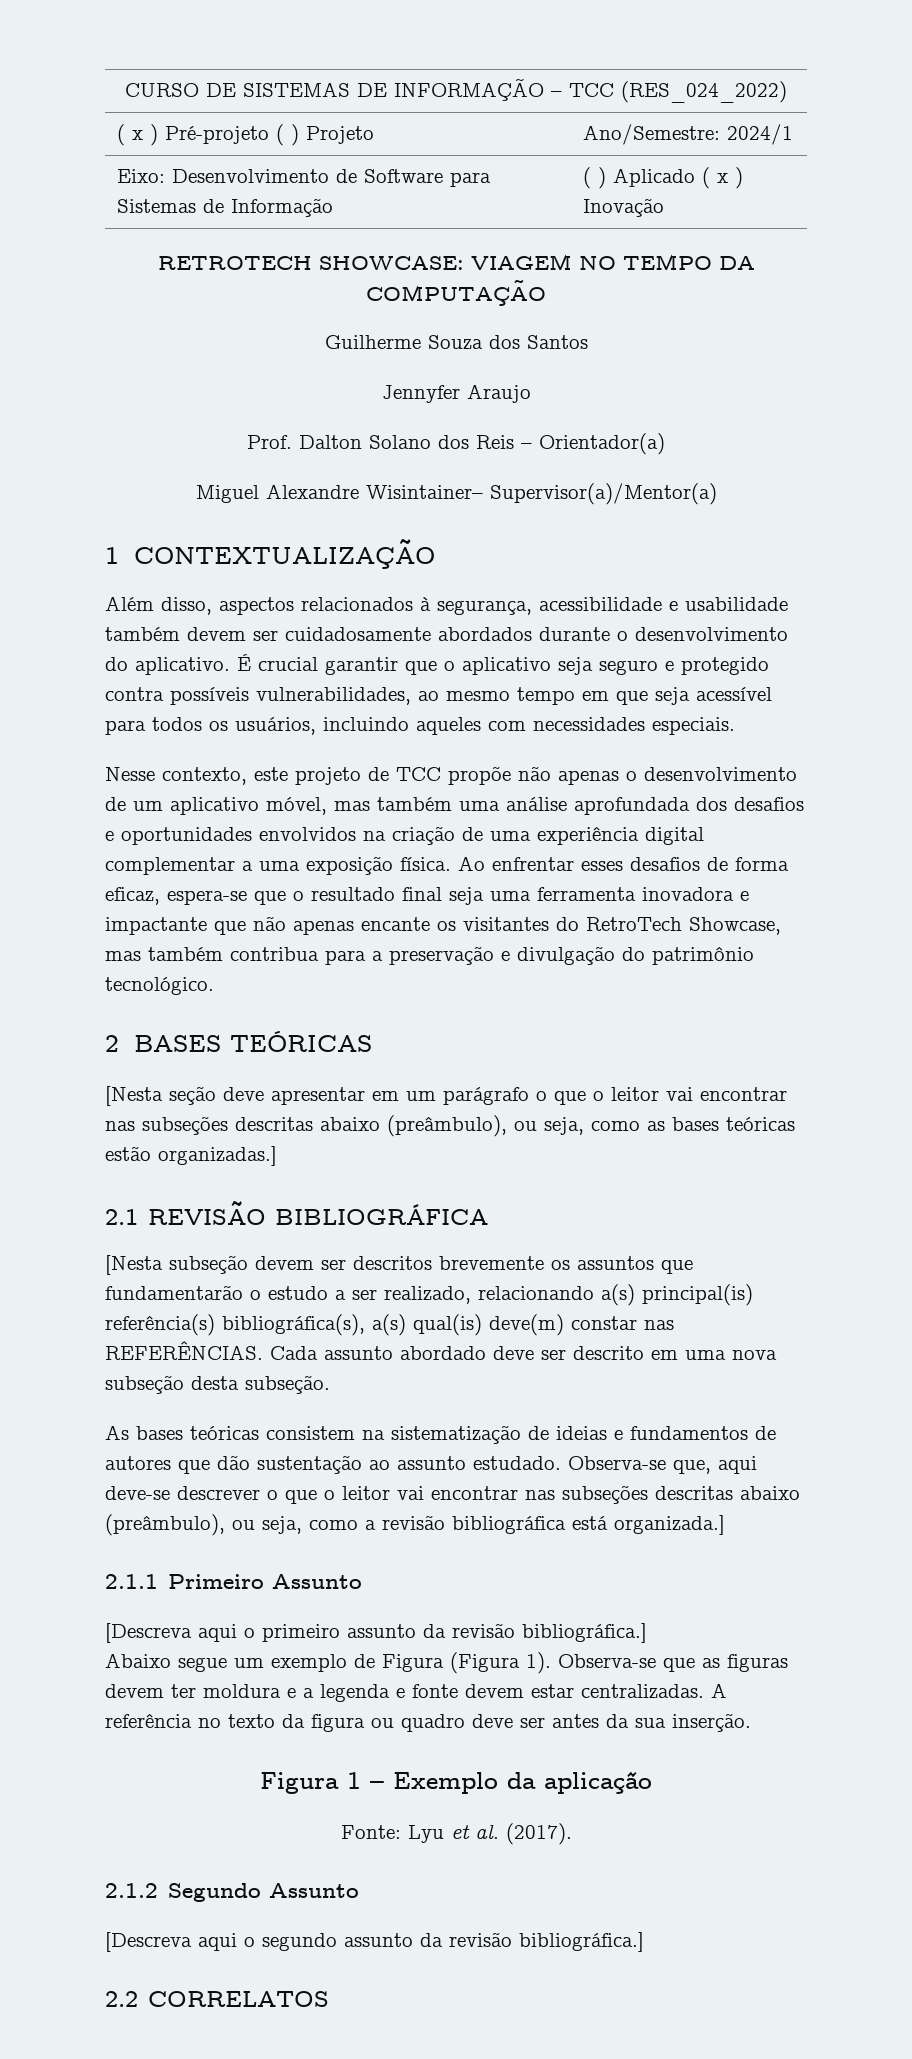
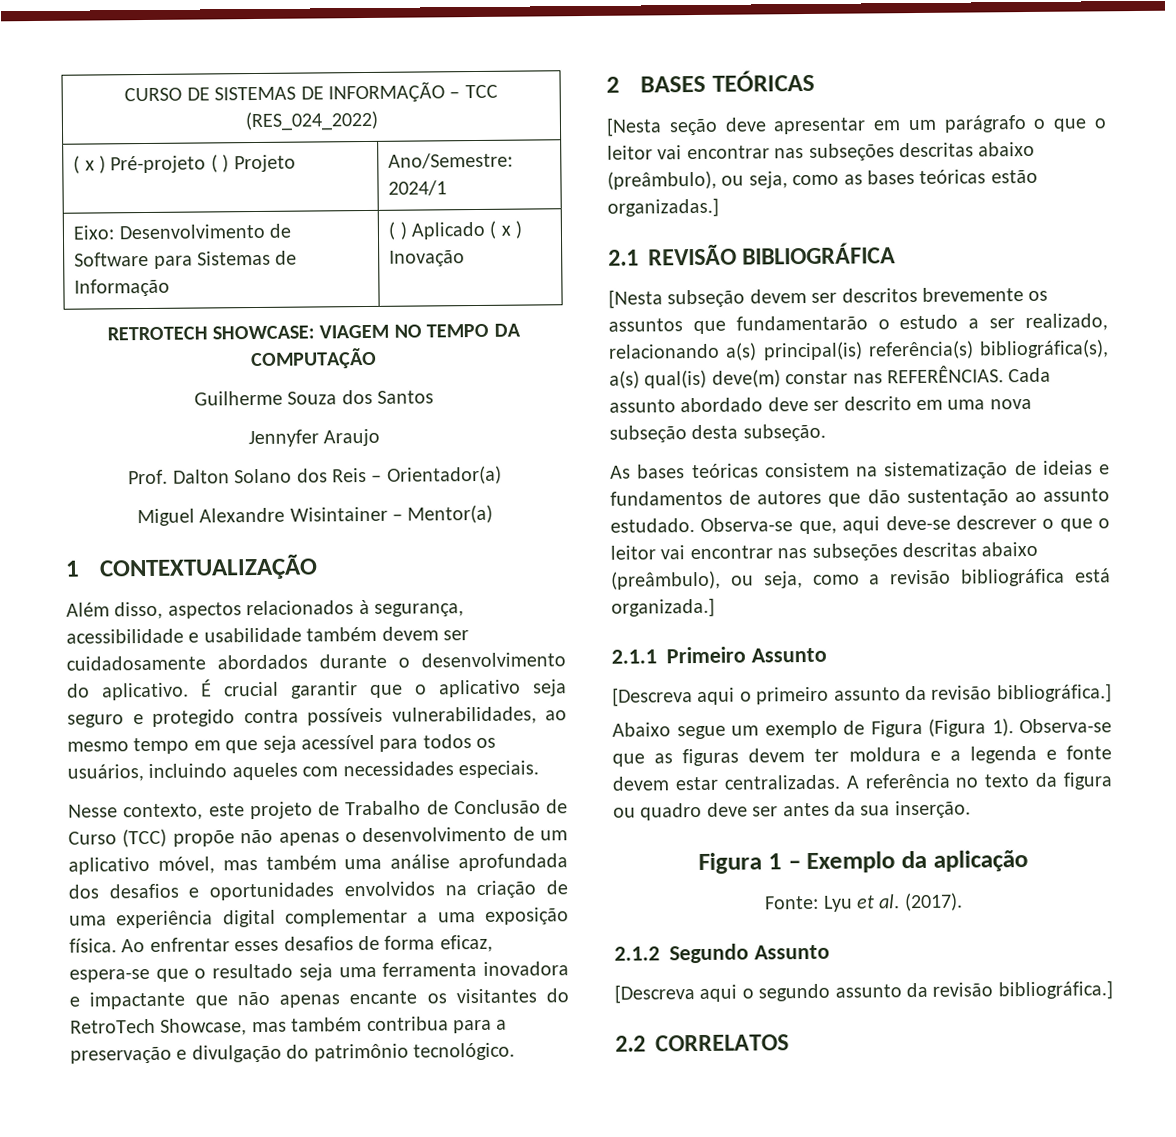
- Miguel Alexandre Wisintainer– Supervisor(a)/Mentor(a)
+ Miguel Alexandre Wisintainer – Mentor(a)
- Nesse contexto, este projeto de TCC propõe não apenas o desenvolvimento de um aplicativo móvel, mas também uma análise aprofundada dos desafios e oportunidades envolvidos na criação de uma experiência digital complementar a uma exposição física.
+ Nesse contexto, este projeto de Trabalho de Conclusão de Curso (TCC) propõe não apenas o desenvolvimento de um aplicativo móvel, mas também uma análise aprofundada dos desafios e oportunidades envolvidos na criação de uma experiência digital complementar a uma exposição física.
- Ao enfrentar esses desafios de forma eficaz, espera-se que o resultado final seja uma ferramenta inovadora e impactante que não apenas encante os visitantes do RetroTech Showcase, mas também contribua para a preservação e divulgação do patrimônio tecnológico.
+ Ao enfrentar esses desafios de forma eficaz, espera-se que o resultado seja uma ferramenta inovadora e impactante que não apenas encante os visitantes do RetroTech Showcase, mas também contribua para a preservação e divulgação do patrimônio tecnológico.

